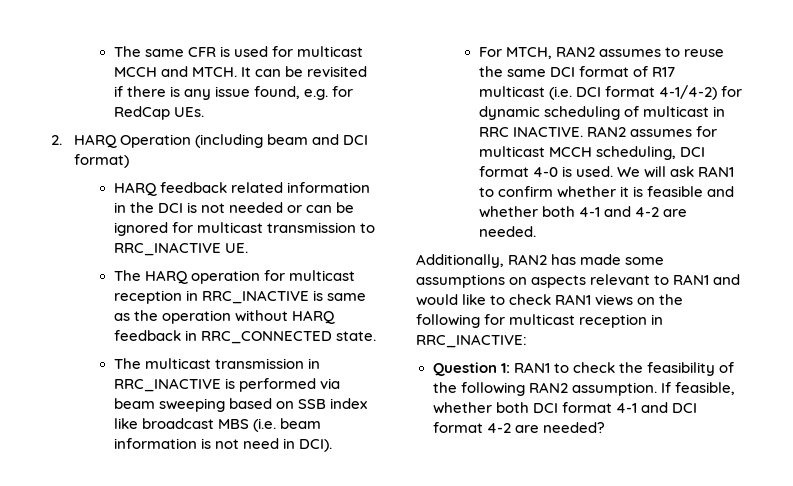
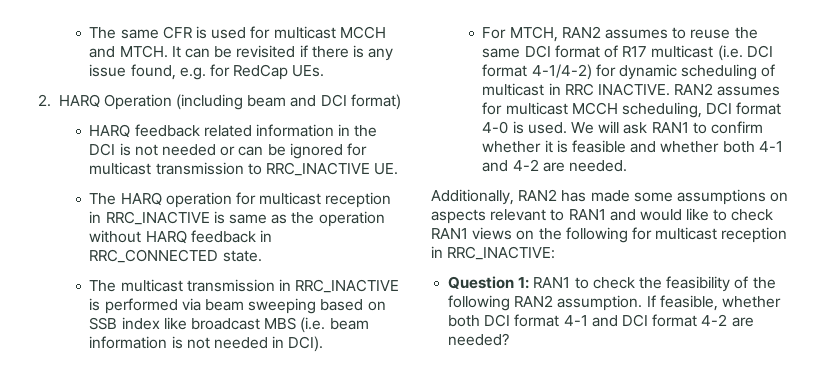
- The multicast transmission in RRC_INACTIVE is performed via beam sweeping based on SSB index like broadcast MBS (i.e. beam information is not need in DCI).
+ The multicast transmission in RRC_INACTIVE is performed via beam sweeping based on SSB index like broadcast MBS (i.e. beam information is not needed in DCI).

